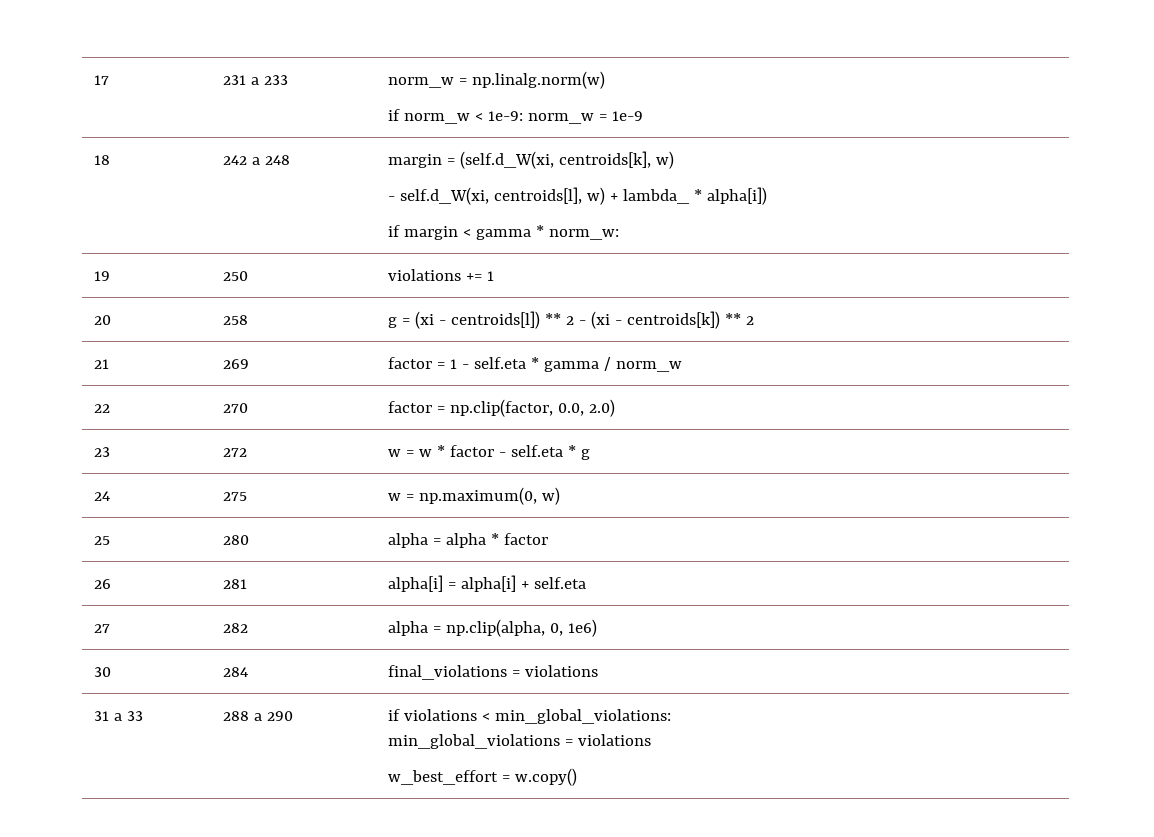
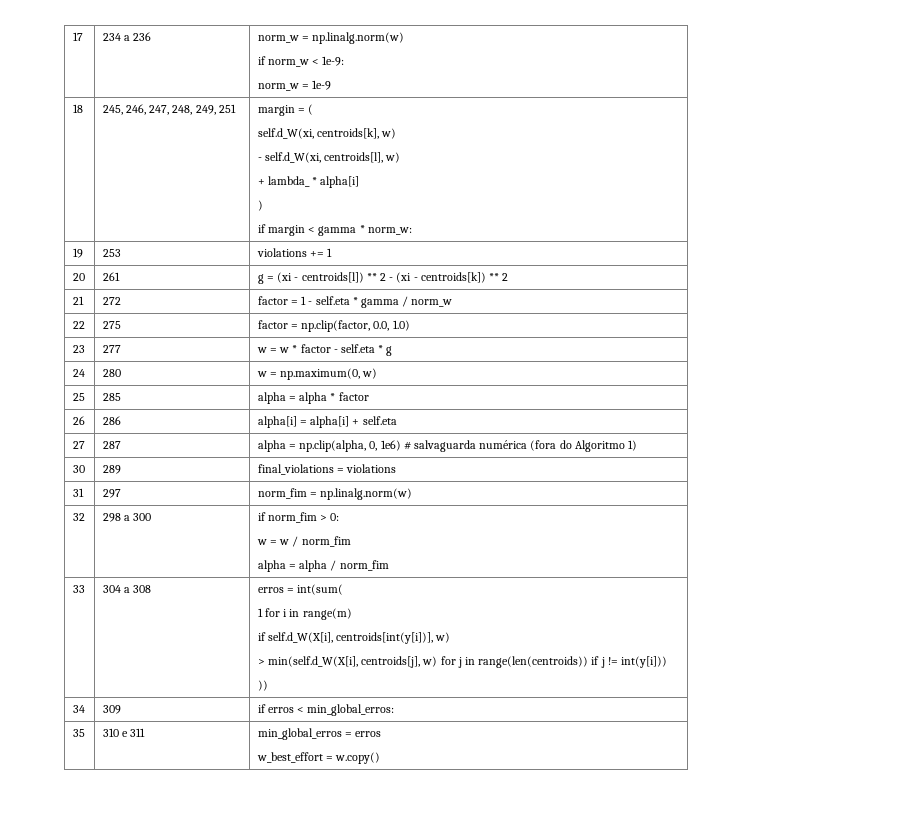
- 17 | 231 a 233 | norm_w = np.linalg.norm(w)
- if norm_w < 1e-9: norm_w = 1e-9
+ 17 | 234 a 236 | norm_w = np.linalg.norm(w)
+ if norm_w < 1e-9:
+ norm_w = 1e-9
- 18 | 242 a 248 | margin = (self.d_W(xi, centroids[k], w)
- - self.d_W(xi, centroids[l], w) + lambda_ * alpha[i])
+ 18 | 245, 246, 247, 248, 249, 251 | margin = (
+ self.d_W(xi, centroids[k], w)
+ - self.d_W(xi, centroids[l], w)
+ + lambda_ * alpha[i]
+ )
- 19 | 250 | violations += 1
+ 19 | 253 | violations += 1
- 20 | 258 | g = (xi - centroids[l]) ** 2 - (xi - centroids[k]) ** 2
+ 20 | 261 | g = (xi - centroids[l]) ** 2 - (xi - centroids[k]) ** 2
- 21 | 269 | factor = 1 - self.eta * gamma / norm_w
+ 21 | 272 | factor = 1 - self.eta * gamma / norm_w
- 22 | 270 | factor = np.clip(factor, 0.0, 2.0)
+ 22 | 275 | factor = np.clip(factor, 0.0, 1.0)
- 23 | 272 | w = w * factor - self.eta * g
+ 23 | 277 | w = w * factor - self.eta * g
- 24 | 275 | w = np.maximum(0, w)
+ 24 | 280 | w = np.maximum(0, w)
- 25 | 280 | alpha = alpha * factor
+ 25 | 285 | alpha = alpha * factor
- 26 | 281 | alpha[i] = alpha[i] + self.eta
+ 26 | 286 | alpha[i] = alpha[i] + self.eta
- 27 | 282 | alpha = np.clip(alpha, 0, 1e6)
+ 27 | 287 | alpha = np.clip(alpha, 0, 1e6) # salvaguarda numérica (fora do Algoritmo 1)
- 30 | 284 | final_violations = violations
+ 30 | 289 | final_violations = violations
- 31 a 33 | 288 a 290 | if violations < min_global_violations:
- min_global_violations = violations
+ 31 | 297 | norm_fim = np.linalg.norm(w)
+ 32 | 298 a 300 | if norm_fim > 0:
+ w = w / norm_fim
+ alpha = alpha / norm_fim
+ 33 | 304 a 308 | erros = int(sum(
+ 1 for i in range(m)
+ if self.d_W(X[i], centroids[int(y[i])], w)
+ > min(self.d_W(X[i], centroids[j], w) for j in range(len(centroids)) if j != int(y[i]))
+ ))
+ 34 | 309 | if erros < min_global_erros:
+ 35 | 310 e 311 | min_global_erros = erros

